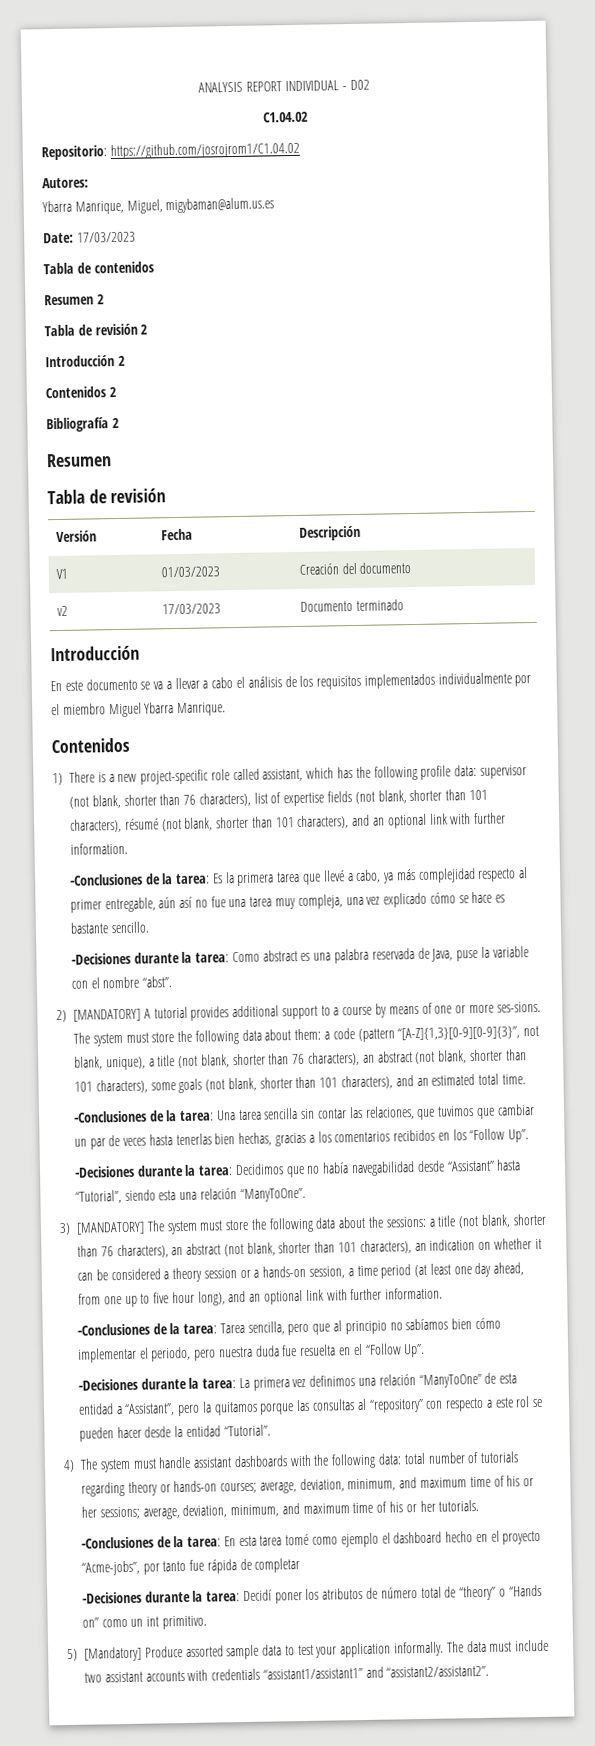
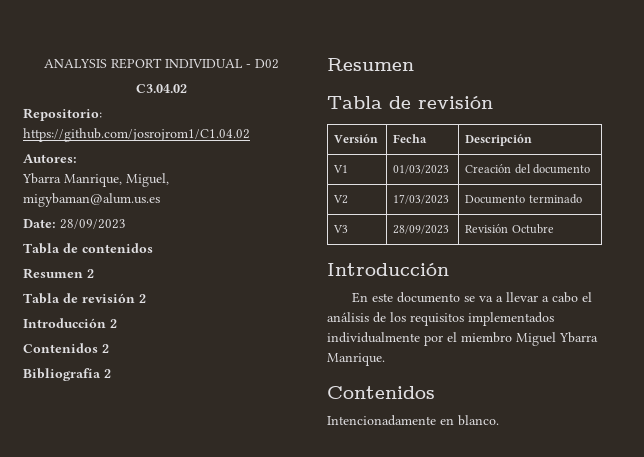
- C1.04.02
+ C3.04.02
- Date: 17/03/2023
+ Date: 28/09/2023
- v2 | 17/03/2023 | Documento terminado
+ V2 | 17/03/2023 | Documento terminado
+ V3 | 28/09/2023 | Revisión Octubre
- 1) There is a new project-specific role called assistant, which has the following profile data: supervisor (not blank, shorter than 76 characters), list of expertise fields (not blank, shorter than 101 characters), résumé (not blank, shorter than 101 characters), and an optional link with further information.
- -Conclusiones de la tarea: Es la primera tarea que llevé a cabo, ya más complejidad respecto al primer entregable, aún así no fue una tarea muy compleja, una vez explicado cómo se hace es bastante sencillo.
- -Decisiones durante la tarea: Como abstract es una palabra reservada de Java, puse la variable con el nombre “abst”.
- 2) [MANDATORY] A tutorial provides additional support to a course by means of one or more ses-sions. The system must store the following data about them: a code (pattern “[A-Z]{1,3}[0-9][0-9]{3}”, not blank, unique), a title (not blank, shorter than 76 characters), an abstract (not blank, shorter than 101 characters), some goals (not blank, shorter than 101 characters), and an estimated total time.
- -Conclusiones de la tarea: Una tarea sencilla sin contar las relaciones, que tuvimos que cambiar un par de veces hasta tenerlas bien hechas, gracias a los comentarios recibidos en los “Follow Up”.
- -Decisiones durante la tarea: Decidimos que no había navegabilidad desde “Assistant” hasta “Tutorial”, siendo esta una relación “ManyToOne”.
- 3) [MANDATORY] The system must store the following data about the sessions: a title (not blank, shorter than 76 characters), an abstract (not blank, shorter than 101 characters), an indication on whether it can be considered a theory session or a hands-on session, a time period (at least one day ahead, from one up to five hour long), and an optional link with further information.
- -Conclusiones de la tarea: Tarea sencilla, pero que al principio no sabíamos bien cómo implementar el periodo, pero nuestra duda fue resuelta en el “Follow Up”.
- -Decisiones durante la tarea: La primera vez definimos una relación “ManyToOne” de esta entidad a “Assistant”, pero la quitamos porque las consultas al “repository” con respecto a este rol se pueden hacer desde la entidad “Tutorial”.
- 4) The system must handle assistant dashboards with the following data: total number of tutorials regarding theory or hands-on courses; average, deviation, minimum, and maximum time of his or her sessions; average, deviation, minimum, and maximum time of his or her tutorials.
- -Conclusiones de la tarea: En esta tarea tomé como ejemplo el dashboard hecho en el proyecto “Acme-jobs”, por tanto fue rápida de completar
- -Decisiones durante la tarea: Decidí poner los atributos de número total de “theory” o “Hands on” como un int primitivo.
- 5) [Mandatory] Produce assorted sample data to test your application informally. The data must include two assistant accounts with credentials “assistant1/assistant1” and “assistant2/assistant2”.
+ Intencionadamente en blanco.

